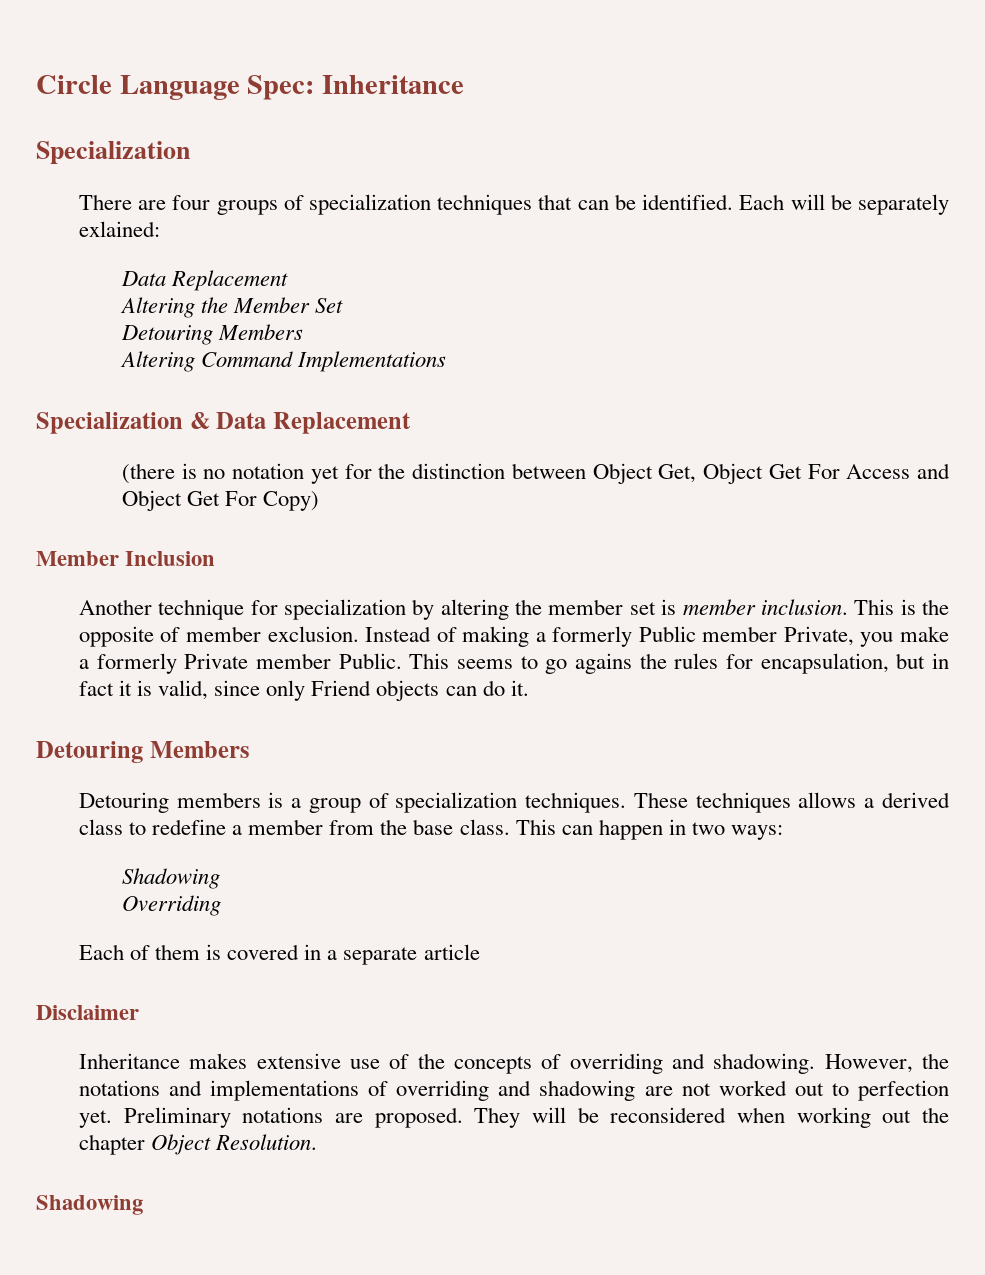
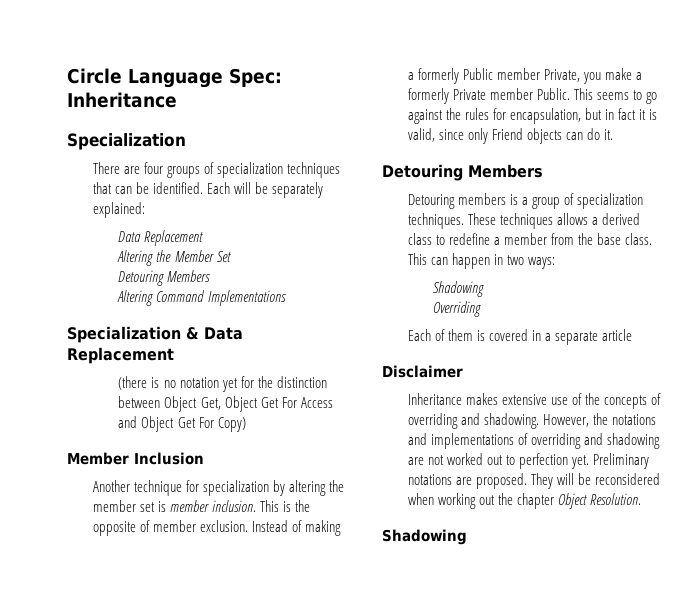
- Each will be separately exlained:
+ Each will be separately explained:
- This seems to go agains the rules for encapsulation, but in fact it is valid, since only Friend objects can do it.
+ This seems to go against the rules for encapsulation, but in fact it is valid, since only Friend objects can do it.

